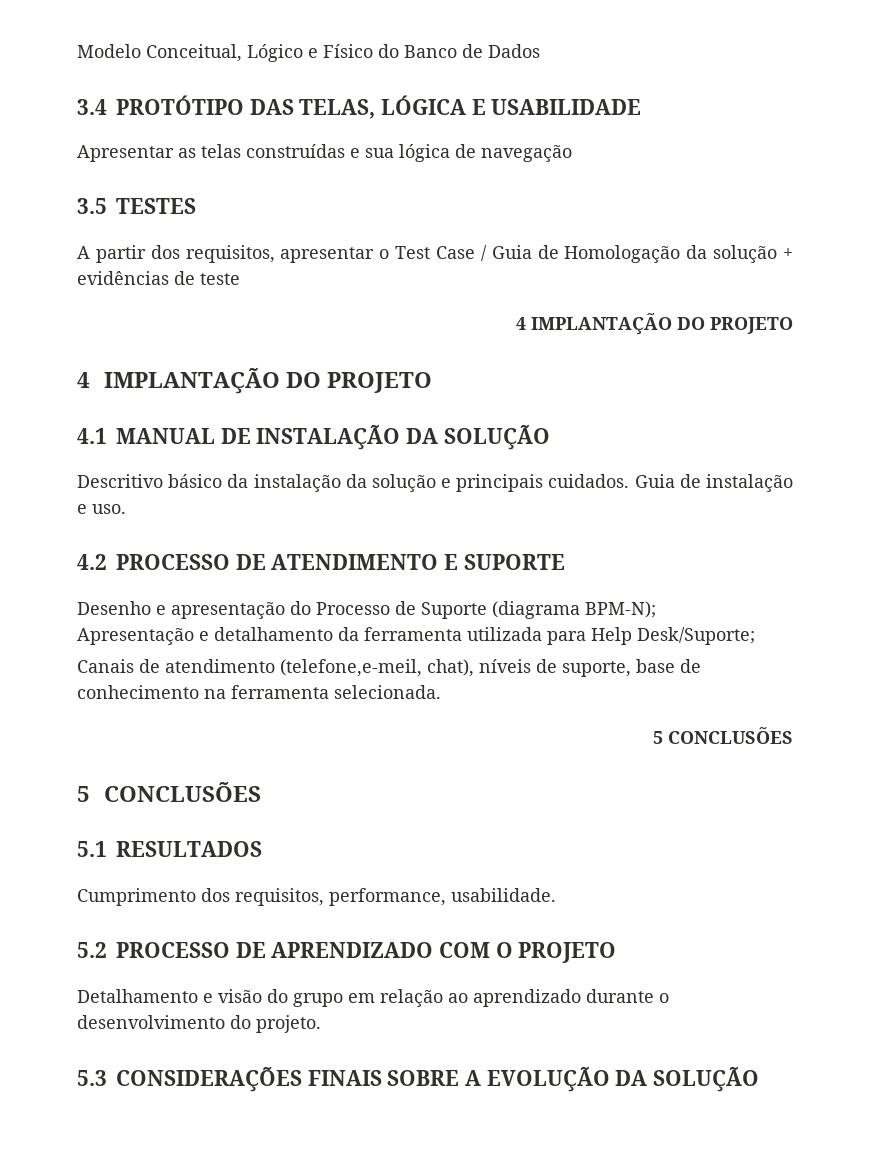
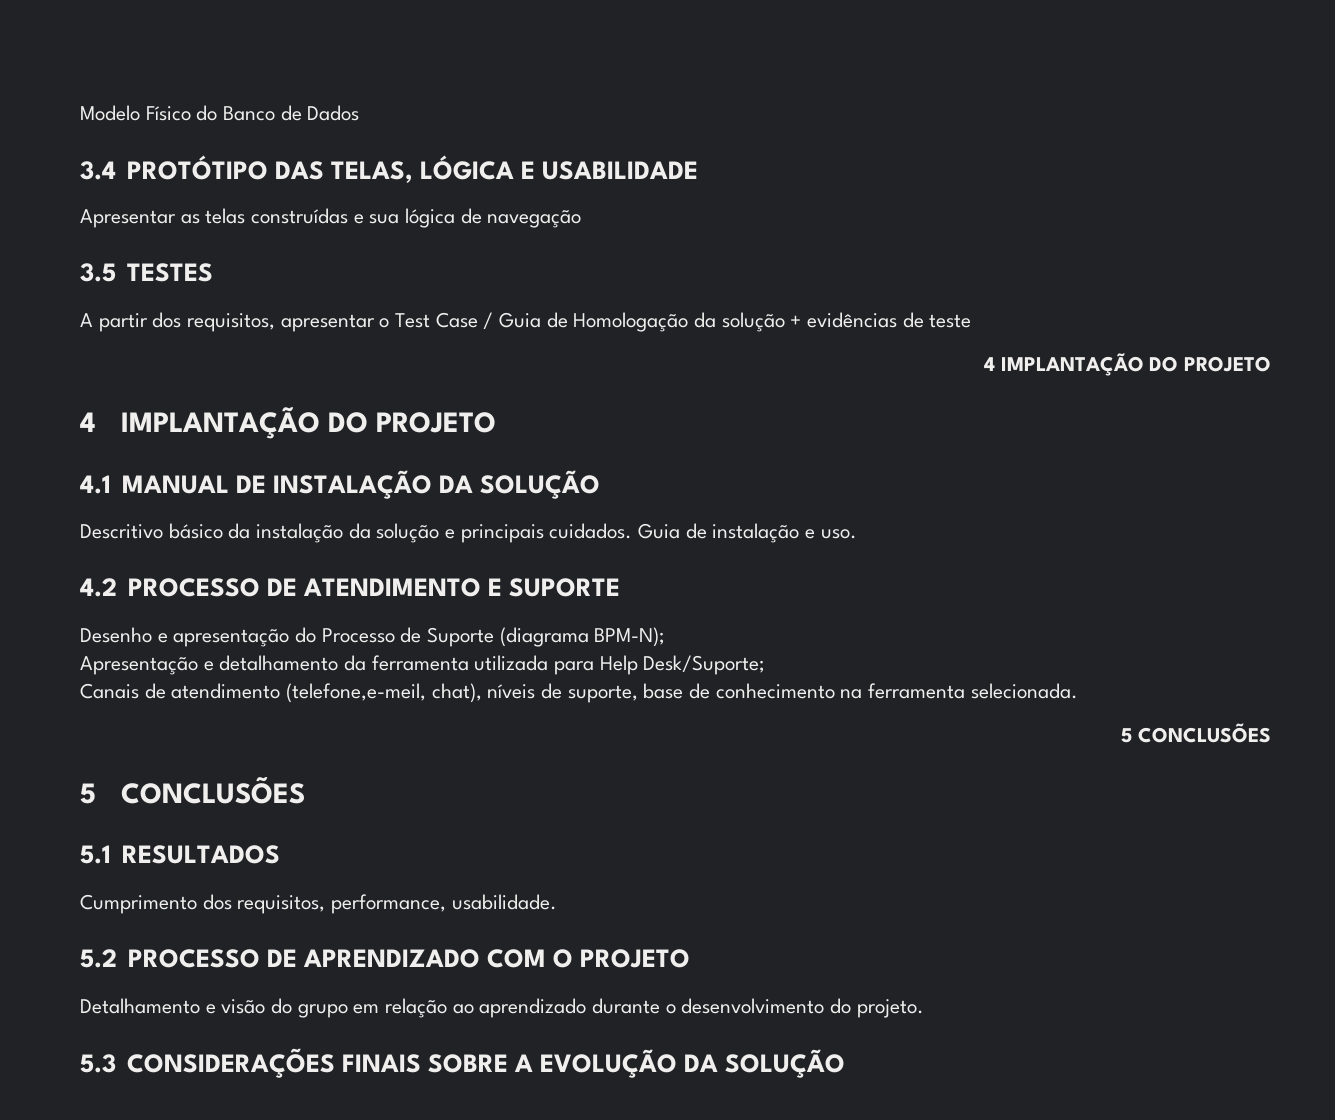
- Modelo Conceitual, Lógico e Físico do Banco de Dados
+ Modelo Físico do Banco de Dados

